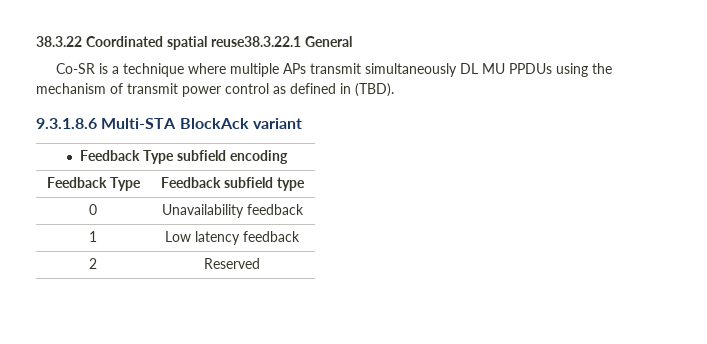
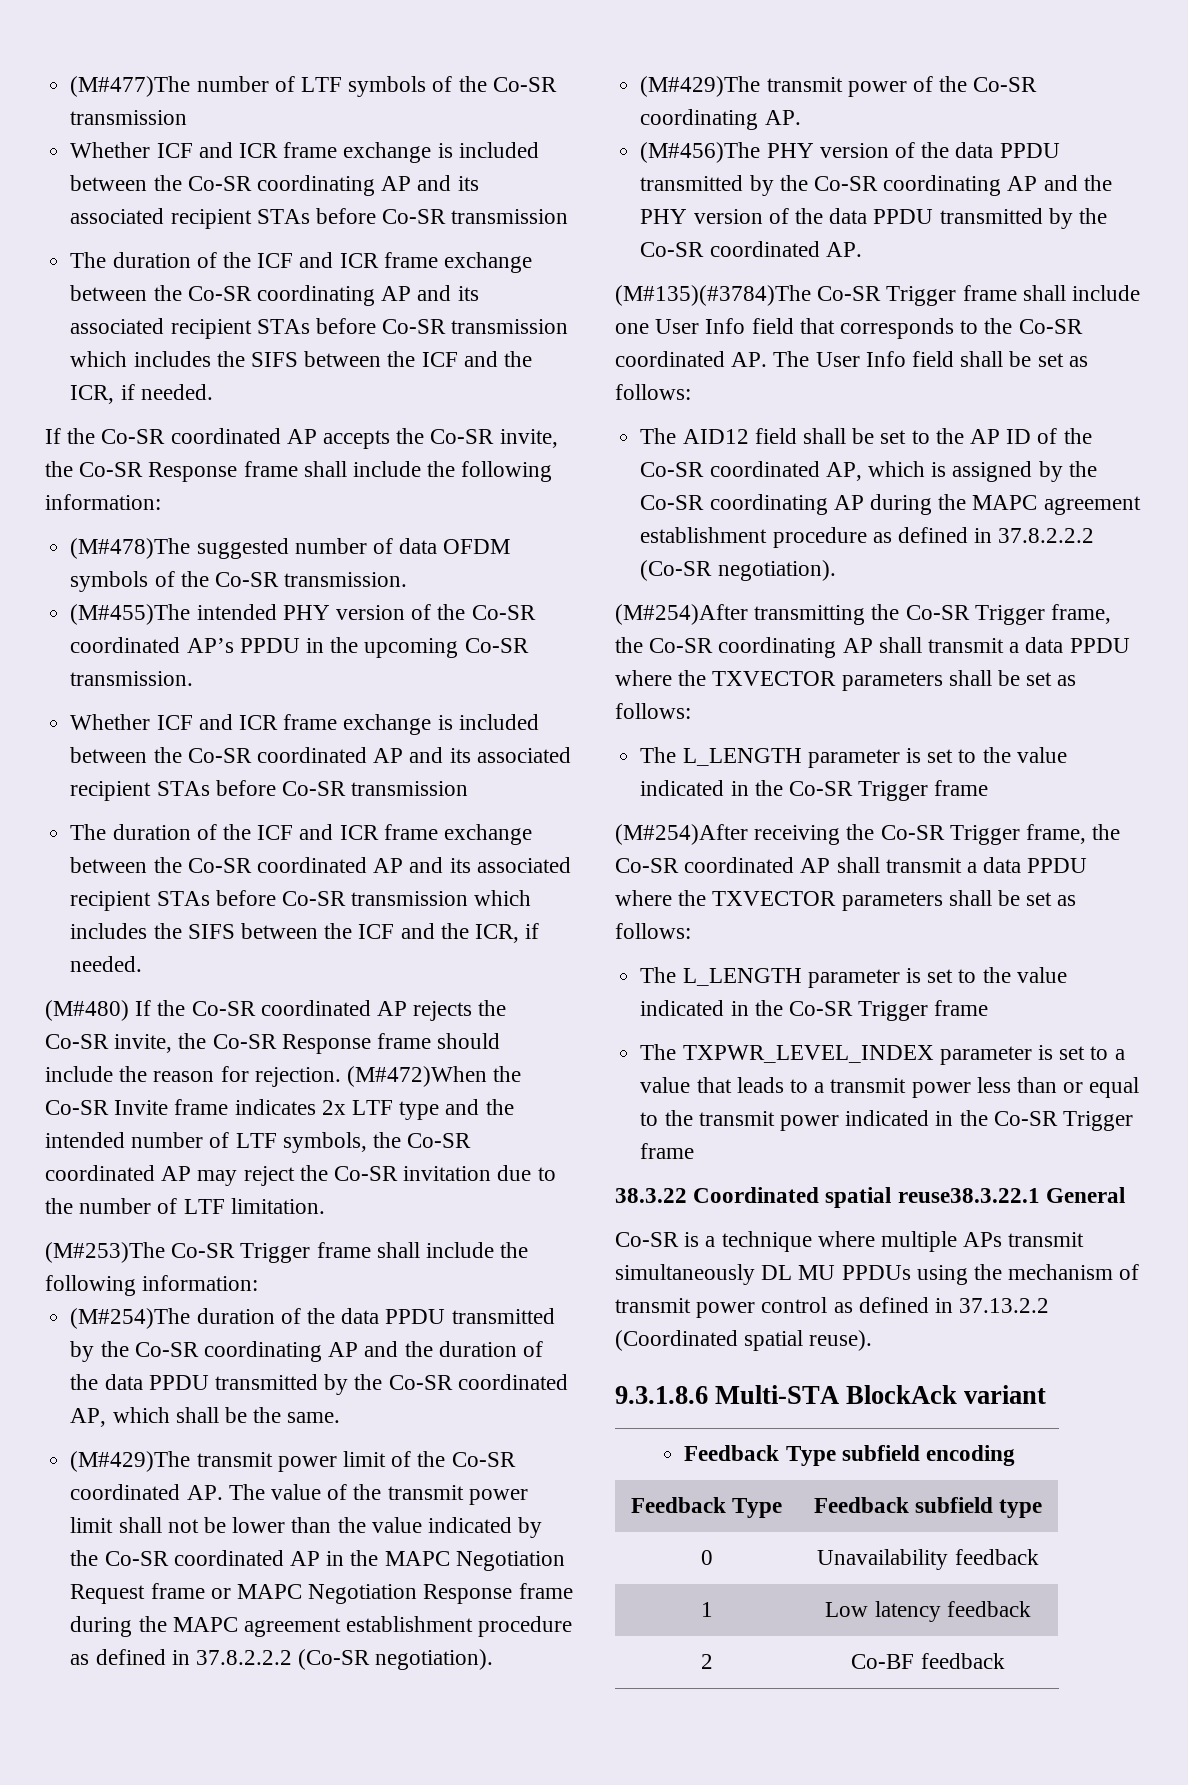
+ (M#477)The number of LTF symbols of the Co-SR transmission
+ Whether ICF and ICR frame exchange is included between the Co-SR coordinating AP and its associated recipient STAs before Co-SR transmission
+ The duration of the ICF and ICR frame exchange between the Co-SR coordinating AP and its associated recipient STAs before Co-SR transmission which includes the SIFS between the ICF and the ICR, if needed.
+ If the Co-SR coordinated AP accepts the Co-SR invite, the Co-SR Response frame shall include the following information:
+ (M#478)The suggested number of data OFDM symbols of the Co-SR transmission.
+ (M#455)The intended PHY version of the Co-SR coordinated AP’s PPDU in the upcoming Co-SR transmission.
+ Whether ICF and ICR frame exchange is included between the Co-SR coordinated AP and its associated recipient STAs before Co-SR transmission
+ The duration of the ICF and ICR frame exchange between the Co-SR coordinated AP and its associated recipient STAs before Co-SR transmission which includes the SIFS between the ICF and the ICR, if needed.
+ (M#480) If the Co-SR coordinated AP rejects the Co-SR invite, the Co-SR Response frame should include the reason for rejection. (M#472)When the Co-SR Invite frame indicates 2x LTF type and the intended number of LTF symbols, the Co-SR coordinated AP may reject the Co-SR invitation due to the number of LTF limitation.
+ (M#253)The Co-SR Trigger frame shall include the following information:
+ (M#254)The duration of the data PPDU transmitted by the Co-SR coordinating AP and the duration of the data PPDU transmitted by the Co-SR coordinated AP, which shall be the same.
+ (M#429)The transmit power limit of the Co-SR coordinated AP. The value of the transmit power limit shall not be lower than the value indicated by the Co-SR coordinated AP in the MAPC Negotiation Request frame or MAPC Negotiation Response frame during the MAPC agreement establishment procedure as defined in 37.8.2.2.2 (Co-SR negotiation).
+ (M#429)The transmit power of the Co-SR coordinating AP.
+ (M#456)The PHY version of the data PPDU transmitted by the Co-SR coordinating AP and the PHY version of the data PPDU transmitted by the Co-SR coordinated AP.
+ (M#135)(#3784)The Co-SR Trigger frame shall include one User Info field that corresponds to the Co-SR coordinated AP. The User Info field shall be set as follows:
+ The AID12 field shall be set to the AP ID of the Co-SR coordinated AP, which is assigned by the Co-SR coordinating AP during the MAPC agreement establishment procedure as defined in 37.8.2.2.2 (Co-SR negotiation).
+ (M#254)After transmitting the Co-SR Trigger frame, the Co-SR coordinating AP shall transmit a data PPDU where the TXVECTOR parameters shall be set as follows:
+ The L_LENGTH parameter is set to the value indicated in the Co-SR Trigger frame
+ (M#254)After receiving the Co-SR Trigger frame, the Co-SR coordinated AP shall transmit a data PPDU where the TXVECTOR parameters shall be set as follows:
+ The L_LENGTH parameter is set to the value indicated in the Co-SR Trigger frame
+ The TXPWR_LEVEL_INDEX parameter is set to a value that leads to a transmit power less than or equal to the transmit power indicated in the Co-SR Trigger frame
- Co-SR is a technique where multiple APs transmit simultaneously DL MU PPDUs using the mechanism of transmit power control as defined in (TBD).
+ Co-SR is a technique where multiple APs transmit simultaneously DL MU PPDUs using the mechanism of transmit power control as defined in 37.13.2.2 (Coordinated spatial reuse).
- 2 | Reserved
+ 2 | Co-BF feedback

